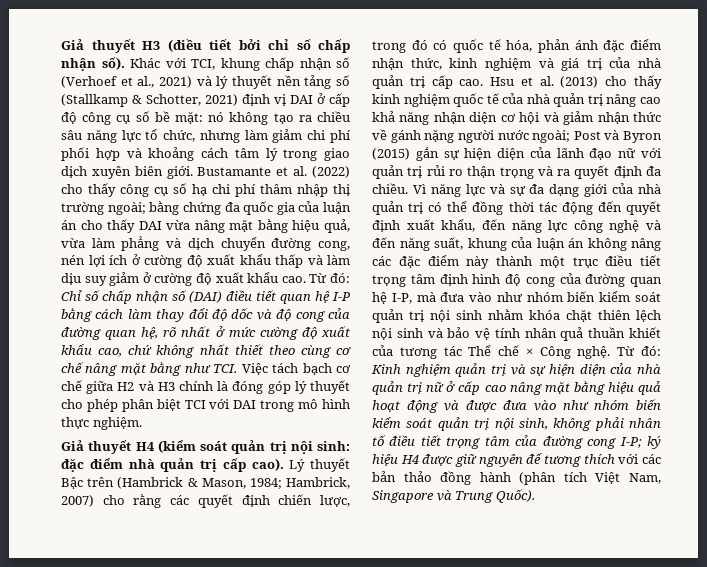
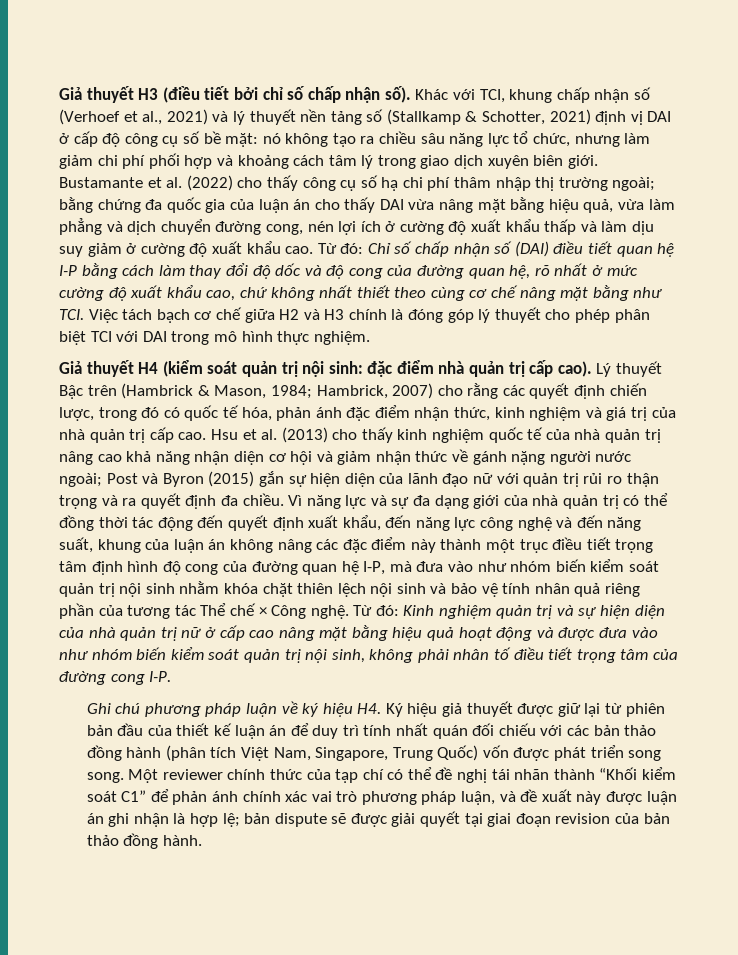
- Vì năng lực và sự đa dạng giới của nhà quản trị có thể đồng thời tác động đến quyết định xuất khẩu, đến năng lực công nghệ và đến năng suất, khung của luận án không nâng các đặc điểm này thành một trục điều tiết trọng tâm định hình độ cong của đường quan hệ I-P, mà đưa vào như nhóm biến kiểm soát quản trị nội sinh nhằm khóa chặt thiên lệch nội sinh và bảo vệ tính nhân quả thuần khiết của tương tác Thể chế × Công nghệ.
+ Vì năng lực và sự đa dạng giới của nhà quản trị có thể đồng thời tác động đến quyết định xuất khẩu, đến năng lực công nghệ và đến năng suất, khung của luận án không nâng các đặc điểm này thành một trục điều tiết trọng tâm định hình độ cong của đường quan hệ I-P, mà đưa vào như nhóm biến kiểm soát quản trị nội sinh nhằm khóa chặt thiên lệch nội sinh và bảo vệ tính nhân quả riêng phần của tương tác Thể chế × Công nghệ.
- Từ đó: Kinh nghiệm quản trị và sự hiện diện của nhà quản trị nữ ở cấp cao nâng mặt bằng hiệu quả hoạt động và được đưa vào như nhóm biến kiểm soát quản trị nội sinh, không phải nhân tố điều tiết trọng tâm của đường cong I-P; ký hiệu H4 được giữ nguyên để tương thích với các bản thảo đồng hành (phân tích Việt Nam, Singapore và Trung Quốc).
+ Từ đó: Kinh nghiệm quản trị và sự hiện diện của nhà quản trị nữ ở cấp cao nâng mặt bằng hiệu quả hoạt động và được đưa vào như nhóm biến kiểm soát quản trị nội sinh, không phải nhân tố điều tiết trọng tâm của đường cong I-P.
+ Ghi chú phương pháp luận về ký hiệu H4. Ký hiệu giả thuyết được giữ lại từ phiên bản đầu của thiết kế luận án để duy trì tính nhất quán đối chiếu với các bản thảo đồng hành (phân tích Việt Nam, Singapore, Trung Quốc) vốn được phát triển song song. Một reviewer chính thức của tạp chí có thể đề nghị tái nhãn thành “Khối kiểm soát C1” để phản ánh chính xác vai trò phương pháp luận, và đề xuất này được luận án ghi nhận là hợp lệ; bản dispute sẽ được giải quyết tại giai đoạn revision của bản thảo đồng hành.

